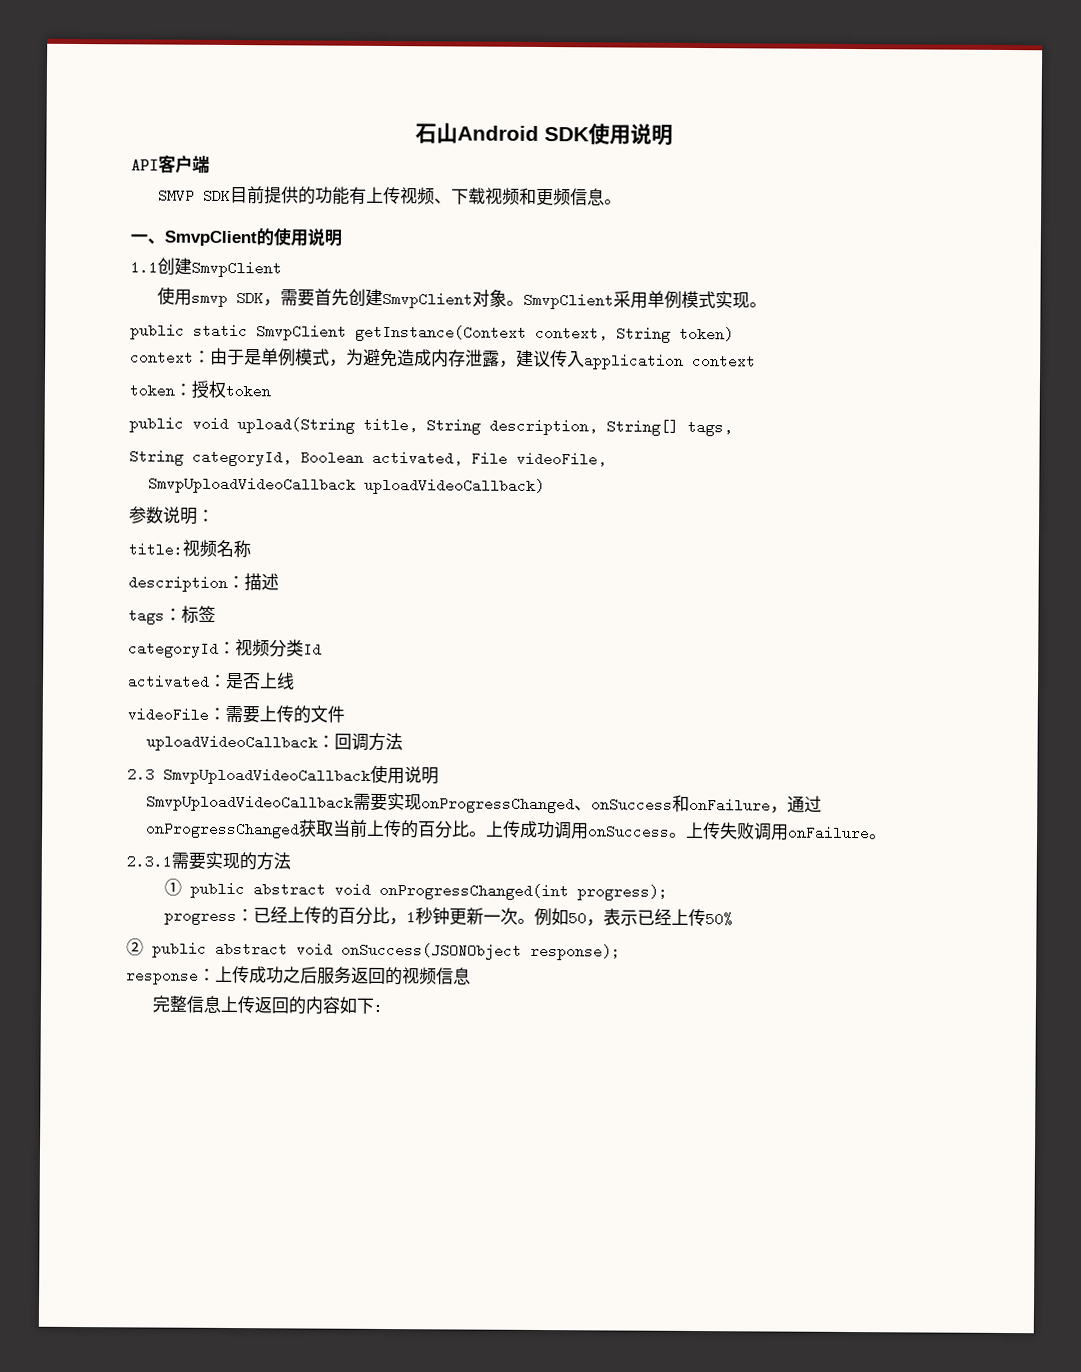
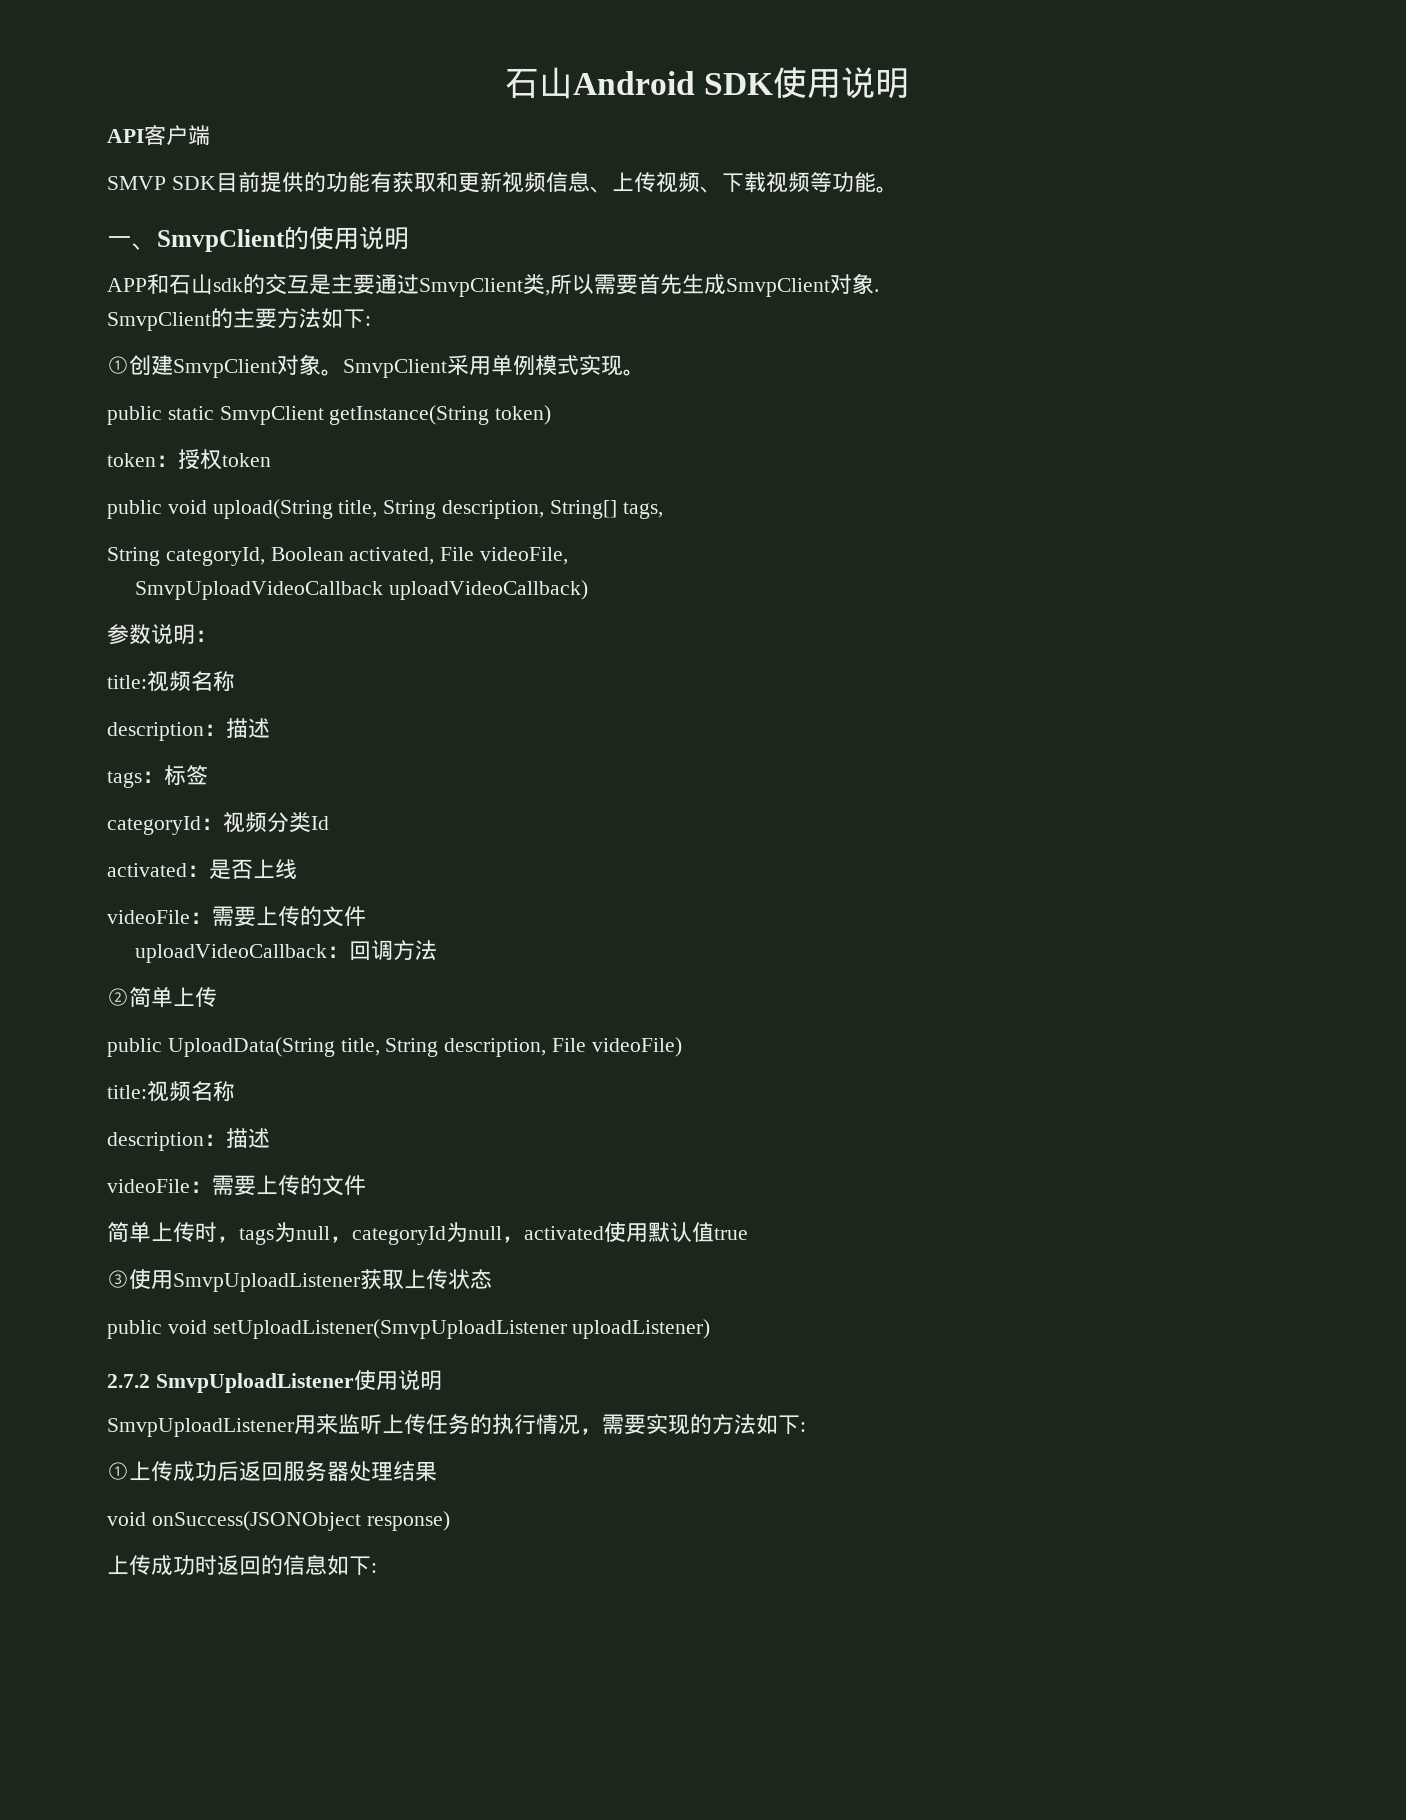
- SMVP SDK目前提供的功能有上传视频、下载视频和更频信息。
+ SMVP SDK目前提供的功能有获取和更新视频信息、上传视频、下载视频等功能。
- 1.1创建SmvpClient
- 使用smvp SDK，需要首先创建SmvpClient对象。
+ APP和石山sdk的交互是主要通过SmvpClient类,所以需要首先生成SmvpClient对象.
+ SmvpClient的主要方法如下:
+ ①创建SmvpClient对象。
- public static SmvpClient getInstance(Context context, String token)
- context：由于是单例模式，为避免造成内存泄露，建议传入application context
+ public static SmvpClient getInstance(String token)
- 2.3 SmvpUploadVideoCallback使用说明
- SmvpUploadVideoCallback需要实现onProgressChanged、onSuccess和onFailure，通过onProgressChanged获取当前上传的百分比。上传成功调用onSuccess。上传失败调用onFailure。
- 2.3.1需要实现的方法
- ① public abstract void onProgressChanged(int progress);
- progress：已经上传的百分比，1秒钟更新一次。例如50，表示已经上传50%
- ② public abstract void onSuccess(JSONObject response);
- response：上传成功之后服务返回的视频信息
- 完整信息上传返回的内容如下:
+ ②简单上传
+ public UploadData(String title, String description, File videoFile)
+ title:视频名称
+ description：描述
+ videoFile：需要上传的文件
+ 简单上传时，tags为null，categoryId为null，activated使用默认值true
+ ③使用SmvpUploadListener获取上传状态
+ public void setUploadListener(SmvpUploadListener uploadListener)
+ 2.7.2 SmvpUploadListener使用说明
+ SmvpUploadListener用来监听上传任务的执行情况，需要实现的方法如下:
+ ①上传成功后返回服务器处理结果
+ void onSuccess(JSONObject response)
+ 上传成功时返回的信息如下:

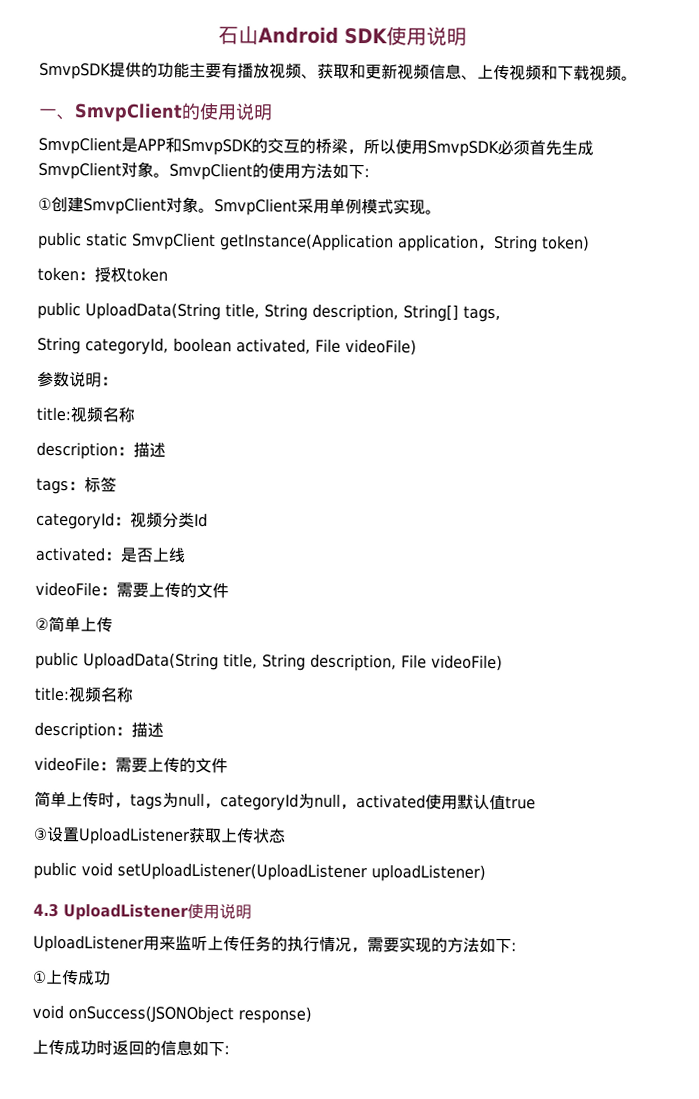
- API客户端
- SMVP SDK目前提供的功能有获取和更新视频信息、上传视频、下载视频等功能。
+ SmvpSDK提供的功能主要有播放视频、获取和更新视频信息、上传视频和下载视频。
- APP和石山sdk的交互是主要通过SmvpClient类,所以需要首先生成SmvpClient对象.
- SmvpClient的主要方法如下:
+ SmvpClient是APP和SmvpSDK的交互的桥梁，所以使用SmvpSDK必须首先生成SmvpClient对象。SmvpClient的使用方法如下:
- public static SmvpClient getInstance(String token)
+ public static SmvpClient getInstance(Application application，String token)
- public void upload(String title, String description, String[] tags,
+ public UploadData(String title, String description, String[] tags,
- String categoryId, Boolean activated, File videoFile,
- SmvpUploadVideoCallback uploadVideoCallback)
+ String categoryId, boolean activated, File videoFile)
- uploadVideoCallback：回调方法
- ③使用SmvpUploadListener获取上传状态
+ ③设置UploadListener获取上传状态
- public void setUploadListener(SmvpUploadListener uploadListener)
+ public void setUploadListener(UploadListener uploadListener)
- 2.7.2 SmvpUploadListener使用说明
- SmvpUploadListener用来监听上传任务的执行情况，需要实现的方法如下:
+ 4.3 UploadListener使用说明
+ UploadListener用来监听上传任务的执行情况，需要实现的方法如下:
- ①上传成功后返回服务器处理结果
+ ①上传成功

